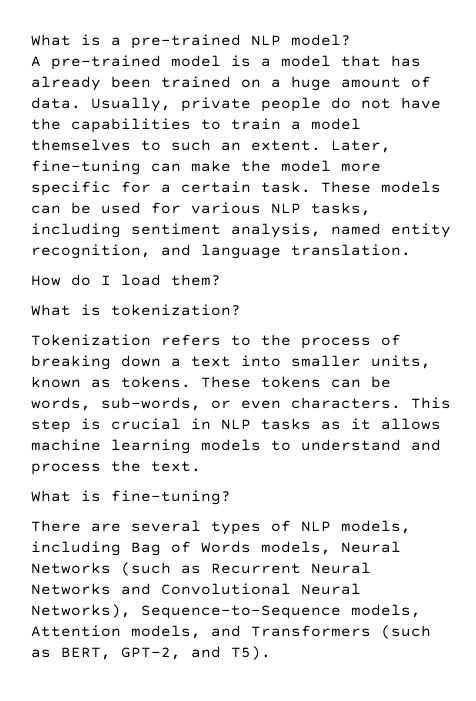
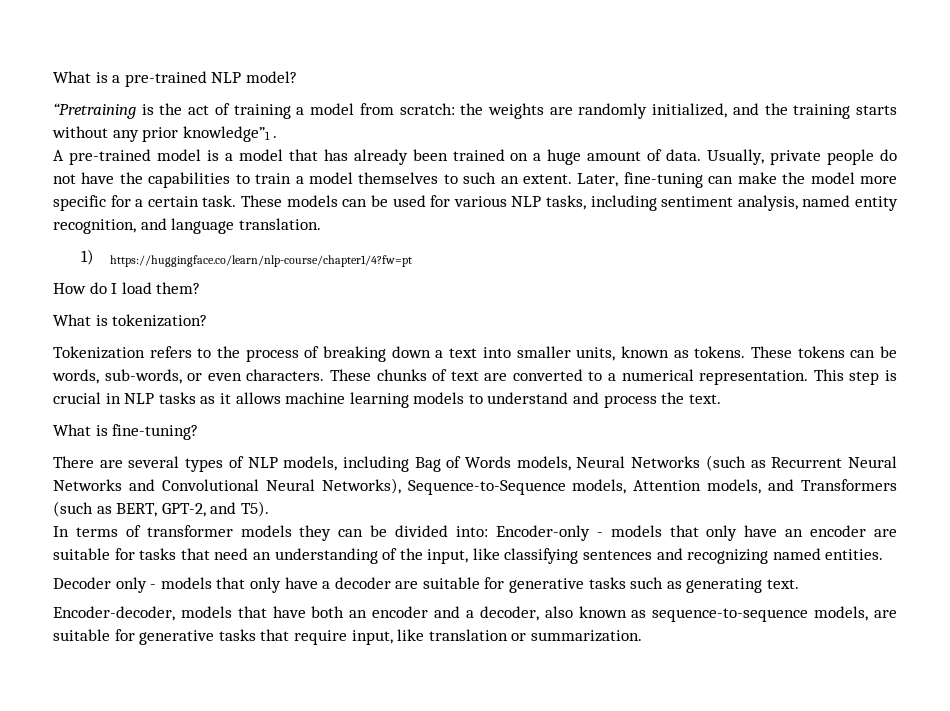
+ “Pretraining is the act of training a model from scratch: the weights are randomly initialized, and the training starts without any prior knowledge”1 .
+ 1) https://huggingface.co/learn/nlp-course/chapter1/4?fw=pt
+ These chunks of text are converted to a numerical representation.
+ In terms of transformer models they can be divided into: Encoder-only - models that only have an encoder are suitable for tasks that need an understanding of the input, like classifying sentences and recognizing named entities.
+ Decoder only - models that only have a decoder are suitable for generative tasks such as generating text.
+ Encoder-decoder, models that have both an encoder and a decoder, also known as sequence-to-sequence models, are suitable for generative tasks that require input, like translation or summarization.

